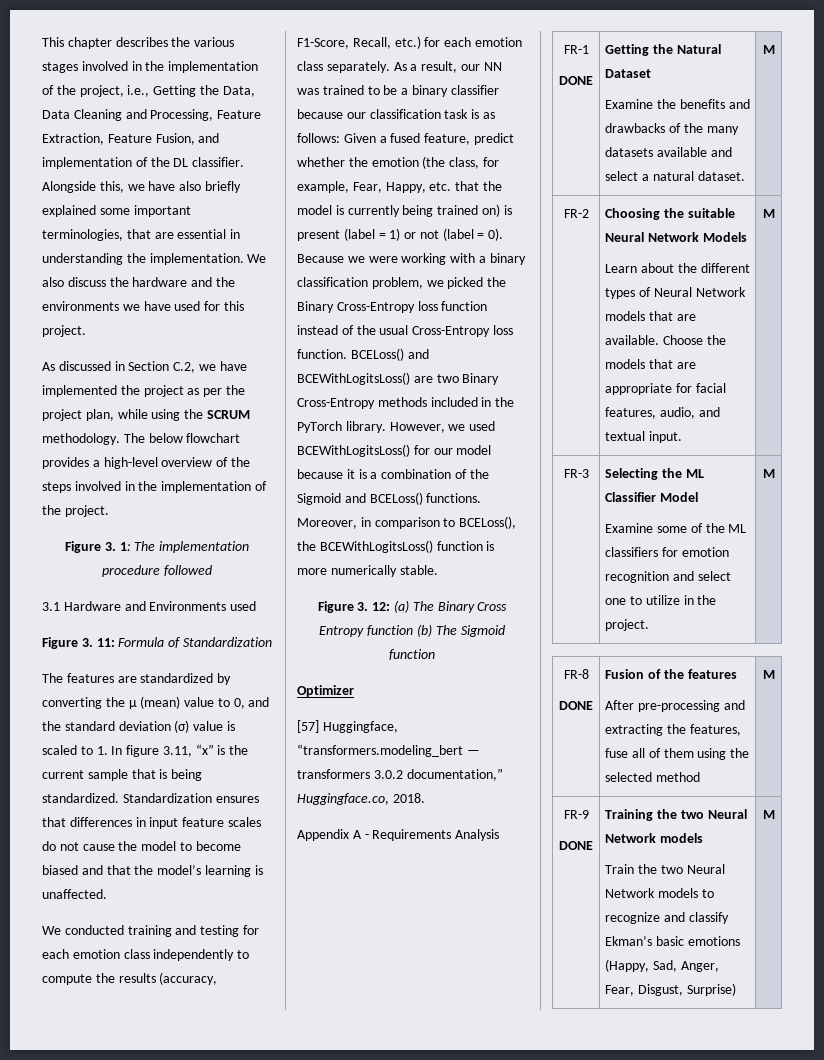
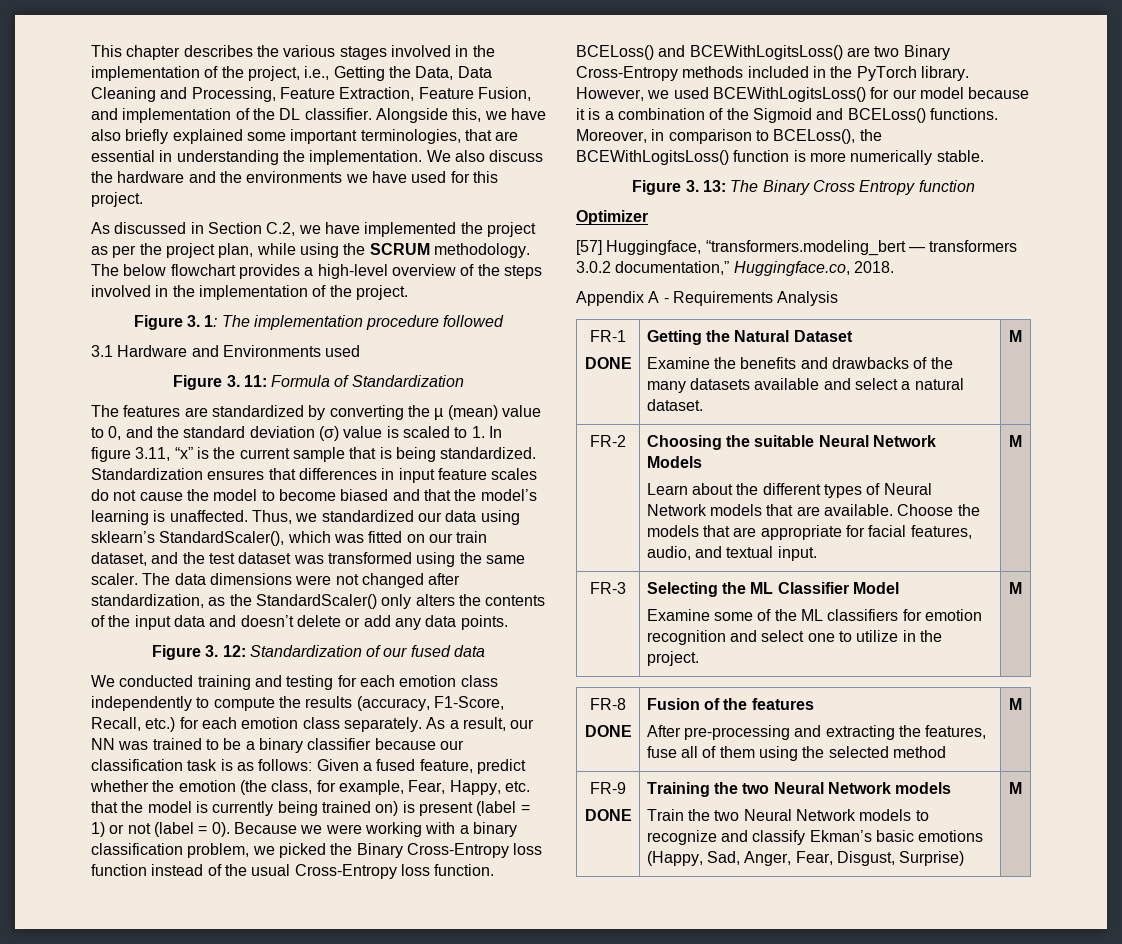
+ Thus, we standardized our data using sklearn’s StandardScaler(), which was fitted on our train dataset, and the test dataset was transformed using the same scaler. The data dimensions were not changed after standardization, as the StandardScaler() only alters the contents of the input data and doesn’t delete or add any data points.
+ Figure 3. 12: Standardization of our fused data
- Figure 3. 12: (a) The Binary Cross Entropy function (b) The Sigmoid function
+ Figure 3. 13: The Binary Cross Entropy function

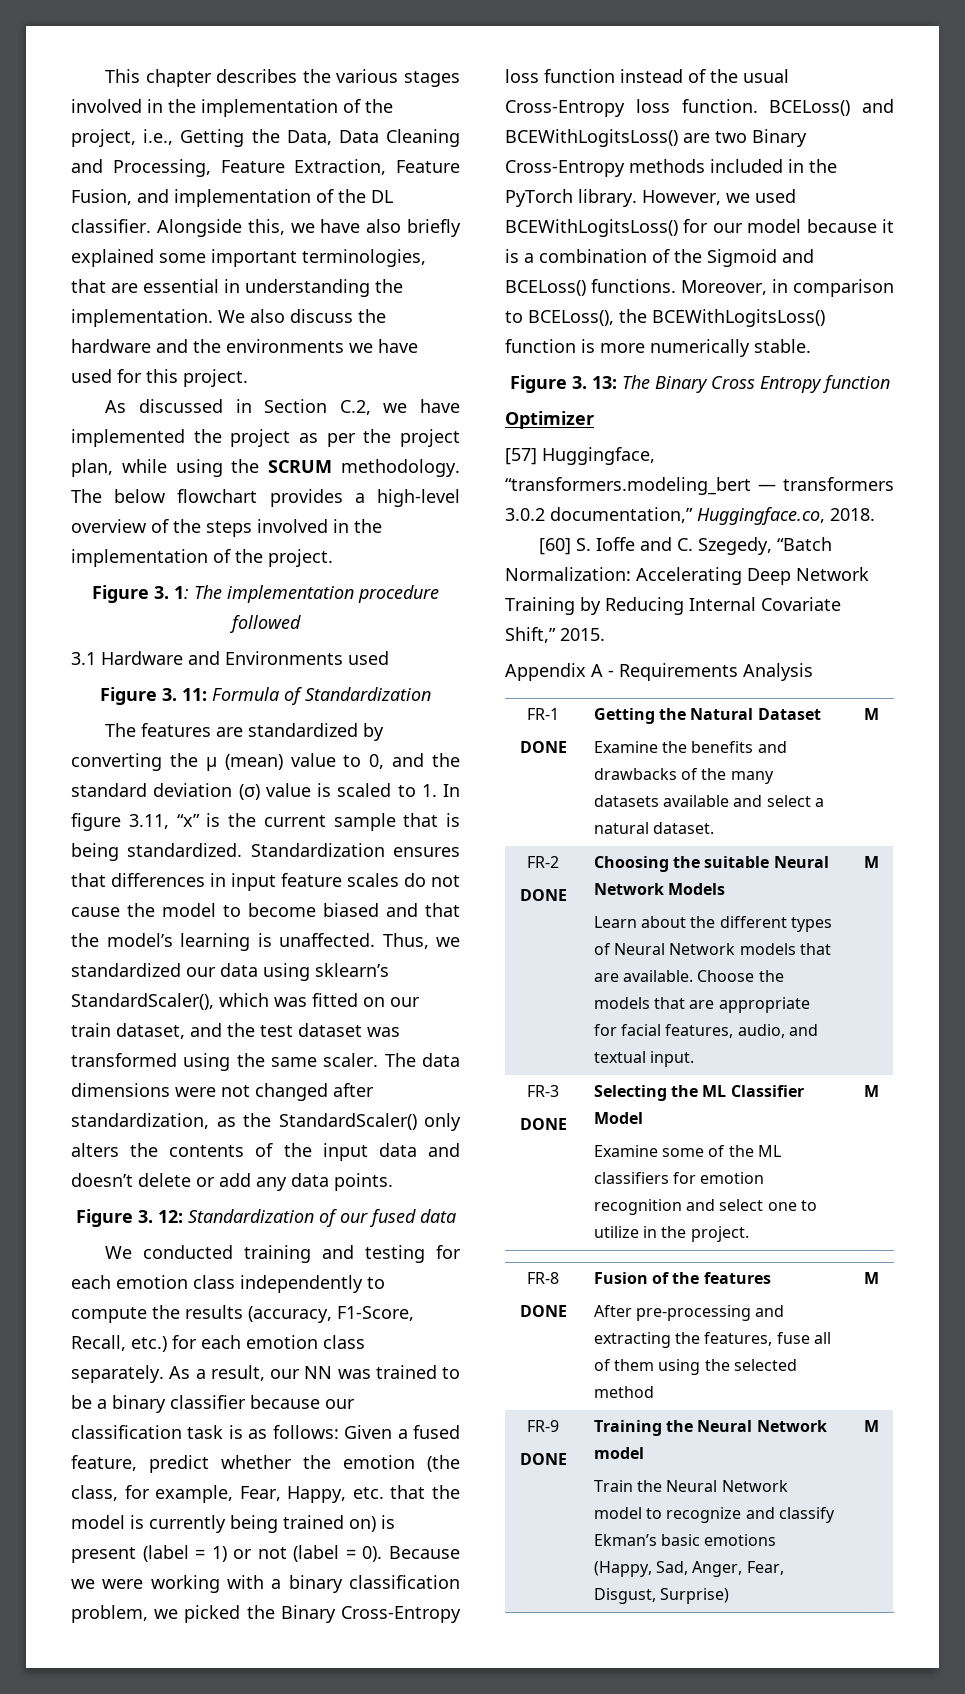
+ [60] S. Ioffe and C. Szegedy, “Batch Normalization: Accelerating Deep Network Training by Reducing Internal Covariate Shift,” 2015.
- FR-2 | Choosing the suitable Neural Network Models
+ FR-2
+ DONE | Choosing the suitable Neural Network Models
- FR-3 | Selecting the ML Classifier Model
+ FR-3
+ DONE | Selecting the ML Classifier Model
  FR-9
- DONE | Training the two Neural Network models
- Train the two Neural Network models to recognize and classify Ekman’s basic emotions (Happy, Sad, Anger, Fear, Disgust, Surprise) | M
+ DONE | Training the Neural Network model
+ Train the Neural Network model to recognize and classify Ekman’s basic emotions (Happy, Sad, Anger, Fear, Disgust, Surprise) | M

